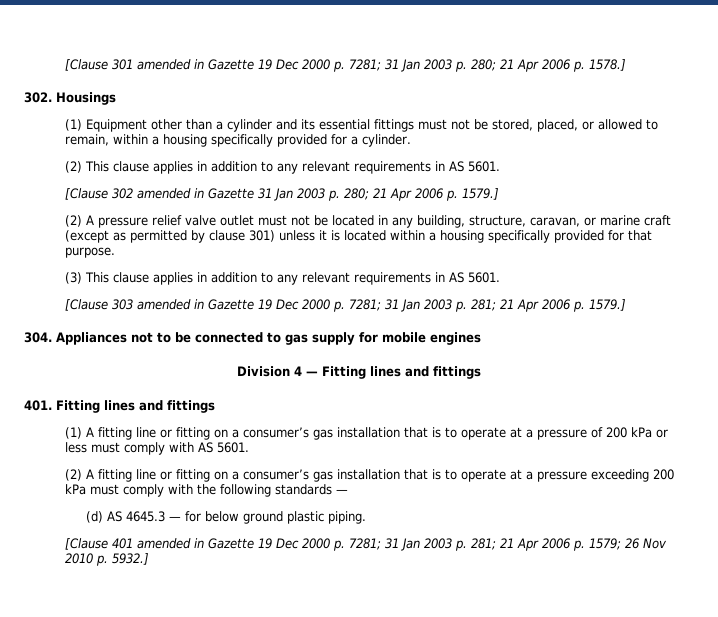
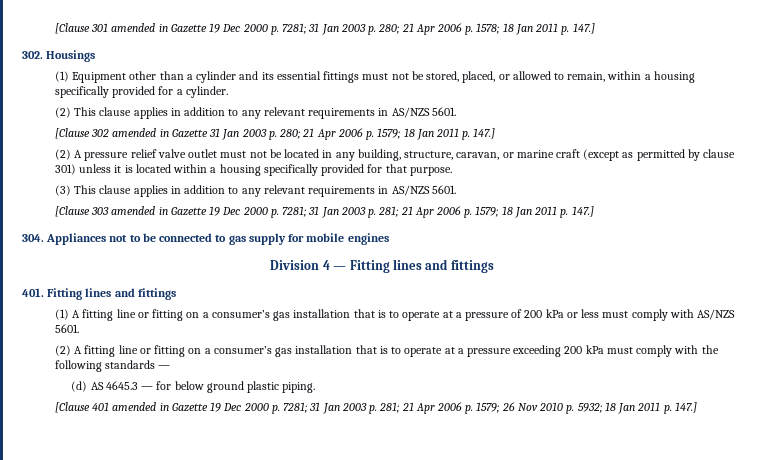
- [Clause 301 amended in Gazette 19 Dec 2000 p. 7281; 31 Jan 2003 p. 280; 21 Apr 2006 p. 1578.]
+ [Clause 301 amended in Gazette 19 Dec 2000 p. 7281; 31 Jan 2003 p. 280; 21 Apr 2006 p. 1578; 18 Jan 2011 p. 147.]
- (2) This clause applies in addition to any relevant requirements in AS 5601.
+ (2) This clause applies in addition to any relevant requirements in AS/NZS 5601.
- [Clause 302 amended in Gazette 31 Jan 2003 p. 280; 21 Apr 2006 p. 1579.]
+ [Clause 302 amended in Gazette 31 Jan 2003 p. 280; 21 Apr 2006 p. 1579; 18 Jan 2011 p. 147.]
- (3) This clause applies in addition to any relevant requirements in AS 5601.
+ (3) This clause applies in addition to any relevant requirements in AS/NZS 5601.
- [Clause 303 amended in Gazette 19 Dec 2000 p. 7281; 31 Jan 2003 p. 281; 21 Apr 2006 p. 1579.]
+ [Clause 303 amended in Gazette 19 Dec 2000 p. 7281; 31 Jan 2003 p. 281; 21 Apr 2006 p. 1579; 18 Jan 2011 p. 147.]
- (1) A fitting line or fitting on a consumer’s gas installation that is to operate at a pressure of 200 kPa or less must comply with AS 5601.
+ (1) A fitting line or fitting on a consumer’s gas installation that is to operate at a pressure of 200 kPa or less must comply with AS/NZS 5601.
- [Clause 401 amended in Gazette 19 Dec 2000 p. 7281; 31 Jan 2003 p. 281; 21 Apr 2006 p. 1579; 26 Nov 2010 p. 5932.]
+ [Clause 401 amended in Gazette 19 Dec 2000 p. 7281; 31 Jan 2003 p. 281; 21 Apr 2006 p. 1579; 26 Nov 2010 p. 5932; 18 Jan 2011 p. 147.]

